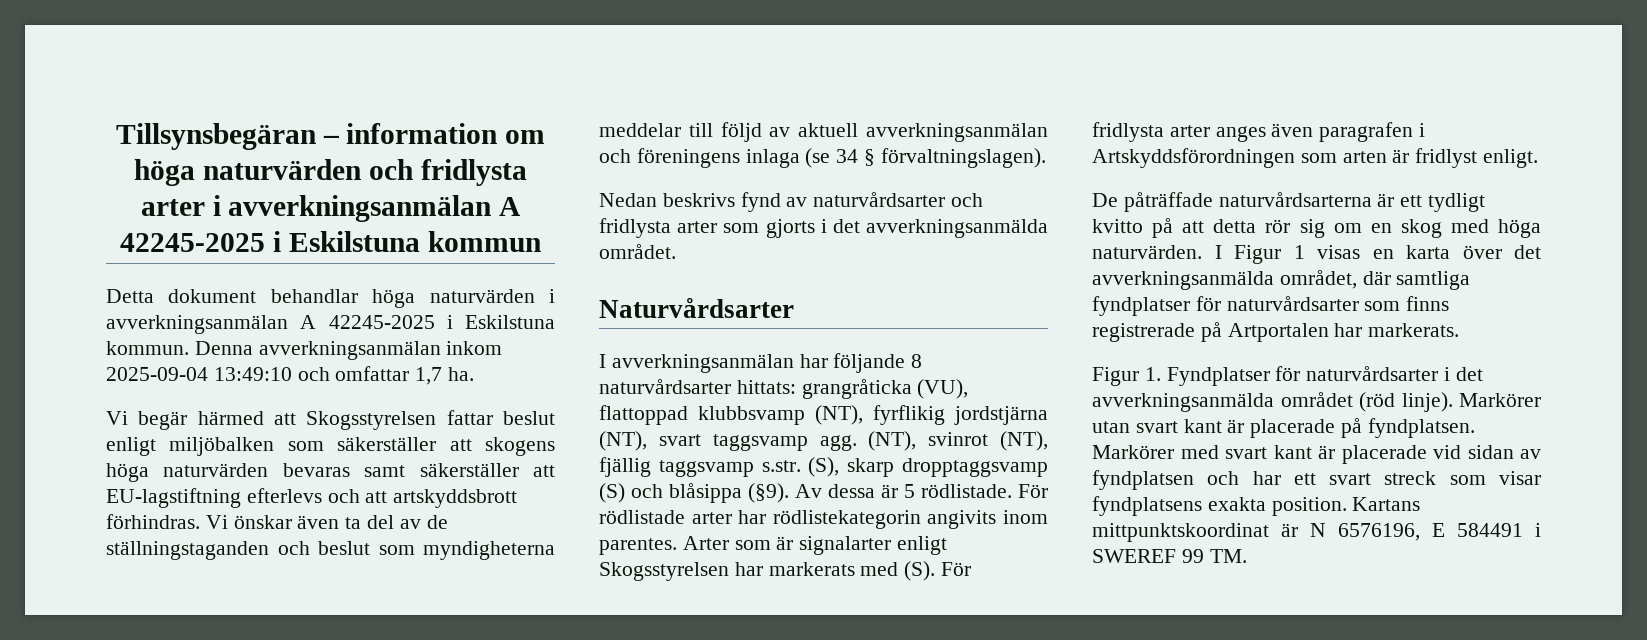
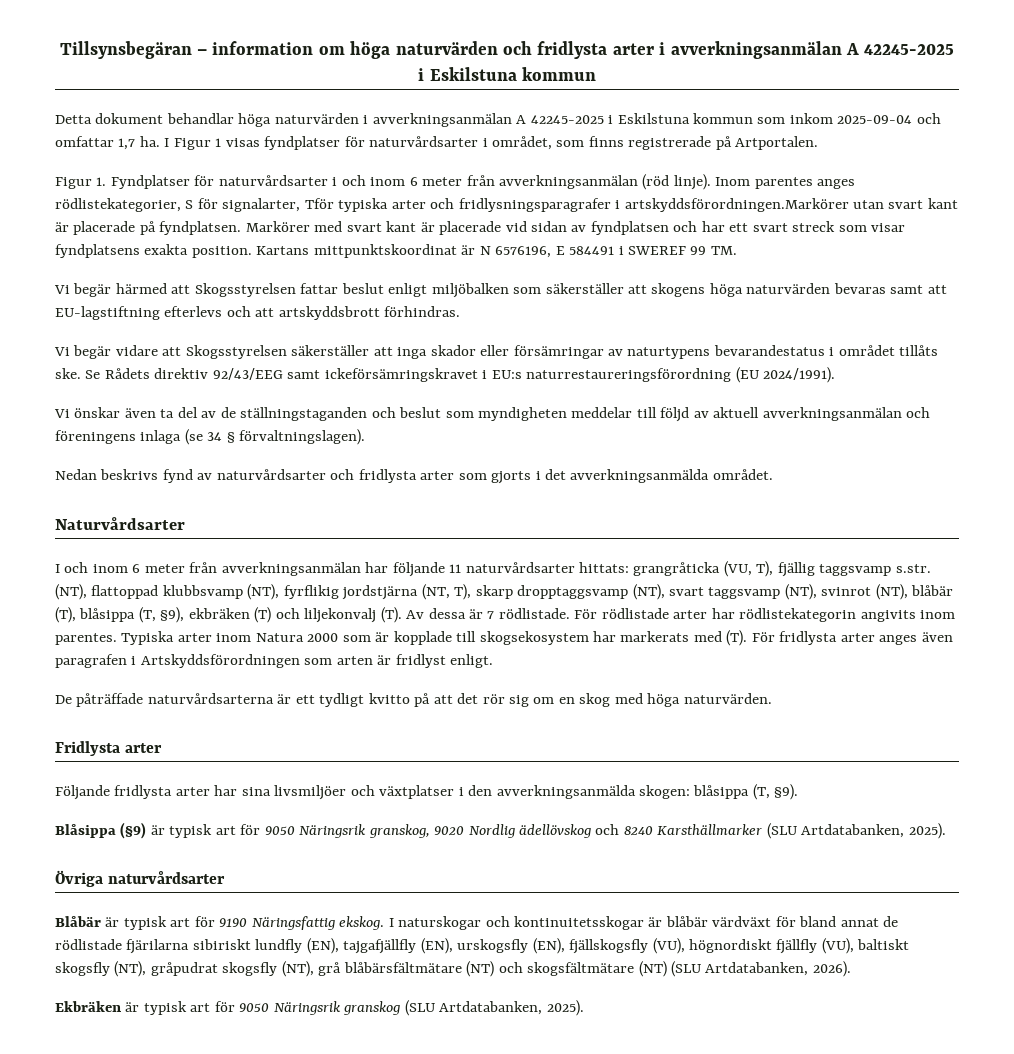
- Detta dokument behandlar höga naturvärden i avverkningsanmälan A 42245-2025 i Eskilstuna kommun. Denna avverkningsanmälan inkom 2025-09-04 13:49:10 och omfattar 1,7 ha.
- Vi begär härmed att Skogsstyrelsen fattar beslut enligt miljöbalken som säkerställer att skogens höga naturvärden bevaras samt säkerställer att EU-lagstiftning efterlevs och att artskyddsbrott förhindras. Vi önskar även ta del av de ställningstaganden och beslut som myndigheterna meddelar till följd av aktuell avverkningsanmälan och föreningens inlaga (se 34 § förvaltningslagen).
- Nedan beskrivs fynd av naturvårdsarter och fridlysta arter som gjorts i det avverkningsanmälda området.
- Naturvårdsarter
- I avverkningsanmälan har följande 8 naturvårdsarter hittats: grangråticka (VU), flattoppad klubbsvamp (NT), fyrflikig jordstjärna (NT), svart taggsvamp agg. (NT), svinrot (NT), fjällig taggsvamp s.str. (S), skarp dropptaggsvamp (S) och blåsippa (§9). Av dessa är 5 rödlistade. För rödlistade arter har rödlistekategorin angivits inom parentes. Arter som är signalarter enligt Skogsstyrelsen har markerats med (S). För fridlysta arter anges även paragrafen i Artskyddsförordningen som arten är fridlyst enligt.
- De påträffade naturvårdsarterna är ett tydligt kvitto på att detta rör sig om en skog med höga naturvärden. I Figur 1 visas en karta över det avverkningsanmälda området, där samtliga fyndplatser för naturvårdsarter som finns registrerade på Artportalen har markerats.
+ Detta dokument behandlar höga naturvärden i avverkningsanmälan A 42245-2025 i Eskilstuna kommun som inkom 2025-09-04 och omfattar 1,7 ha. I Figur 1 visas fyndplatser för naturvårdsarter i området, som finns registrerade på Artportalen.
- Figur 1. Fyndplatser för naturvårdsarter i det avverkningsanmälda området (röd linje). Markörer utan svart kant är placerade på fyndplatsen.
+ Figur 1. Fyndplatser för naturvårdsarter i och inom 6 meter från avverkningsanmälan (röd linje). Inom parentes anges rödlistekategorier, S för signalarter, Tför typiska arter och fridlysningsparagrafer i artskyddsförordningen.Markörer utan svart kant är placerade på fyndplatsen.
+ Vi begär härmed att Skogsstyrelsen fattar beslut enligt miljöbalken som säkerställer att skogens höga naturvärden bevaras samt att EU-lagstiftning efterlevs och att artskyddsbrott förhindras.
+ Vi begär vidare att Skogsstyrelsen säkerställer att inga skador eller försämringar av naturtypens bevarandestatus i området tillåts ske. Se Rådets direktiv 92/43/EEG samt ickeförsämringskravet i EU:s naturrestaureringsförordning (EU 2024/1991).
+ Vi önskar även ta del av de ställningstaganden och beslut som myndigheten meddelar till följd av aktuell avverkningsanmälan och föreningens inlaga (se 34 § förvaltningslagen).
+ Nedan beskrivs fynd av naturvårdsarter och fridlysta arter som gjorts i det avverkningsanmälda området.
+ Naturvårdsarter
+ I och inom 6 meter från avverkningsanmälan har följande 11 naturvårdsarter hittats: grangråticka (VU, T), fjällig taggsvamp s.str. (NT), flattoppad klubbsvamp (NT), fyrflikig jordstjärna (NT, T), skarp dropptaggsvamp (NT), svart taggsvamp (NT), svinrot (NT), blåbär (T), blåsippa (T, §9), ekbräken (T) och liljekonvalj (T). Av dessa är 7 rödlistade. För rödlistade arter har rödlistekategorin angivits inom parentes. Typiska arter inom Natura 2000 som är kopplade till skogsekosystem har markerats med (T). För fridlysta arter anges även paragrafen i Artskyddsförordningen som arten är fridlyst enligt.
+ De påträffade naturvårdsarterna är ett tydligt kvitto på att det rör sig om en skog med höga naturvärden.
+ Fridlysta arter
+ Följande fridlysta arter har sina livsmiljöer och växtplatser i den avverkningsanmälda skogen: blåsippa (T, §9).
+ Blåsippa (§9) är typisk art för 9050 Näringsrik granskog, 9020 Nordlig ädellövskog och 8240 Karsthällmarker (SLU Artdatabanken, 2025).
+ Övriga naturvårdsarter
+ Blåbär är typisk art för 9190 Näringsfattig ekskog. I naturskogar och kontinuitetsskogar är blåbär värdväxt för bland annat de rödlistade fjärilarna sibiriskt lundfly (EN), tajgafjällfly (EN), urskogsfly (EN), fjällskogsfly (VU), högnordiskt fjällfly (VU), baltiskt skogsfly (NT), gråpudrat skogsfly (NT), grå blåbärsfältmätare (NT) och skogsfältmätare (NT) (SLU Artdatabanken, 2026).
+ Ekbräken är typisk art för 9050 Näringsrik granskog (SLU Artdatabanken, 2025).

